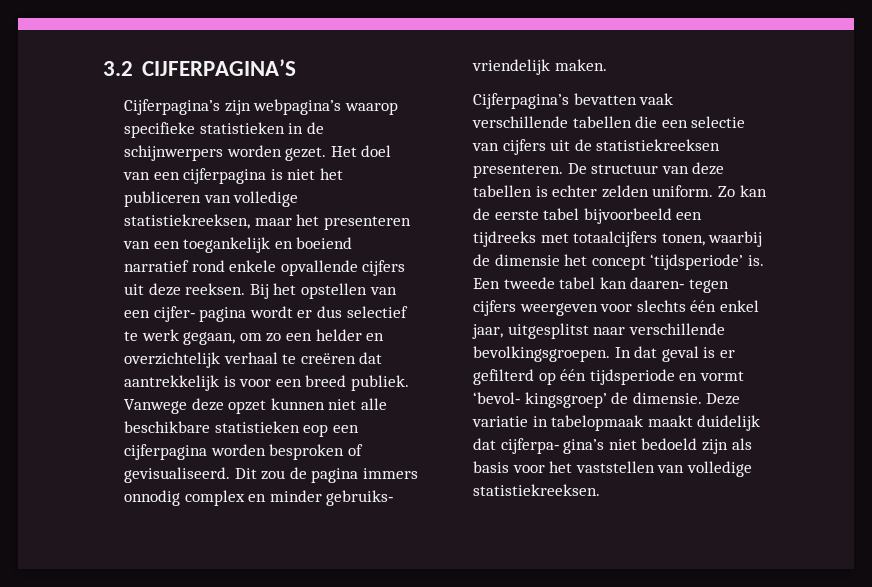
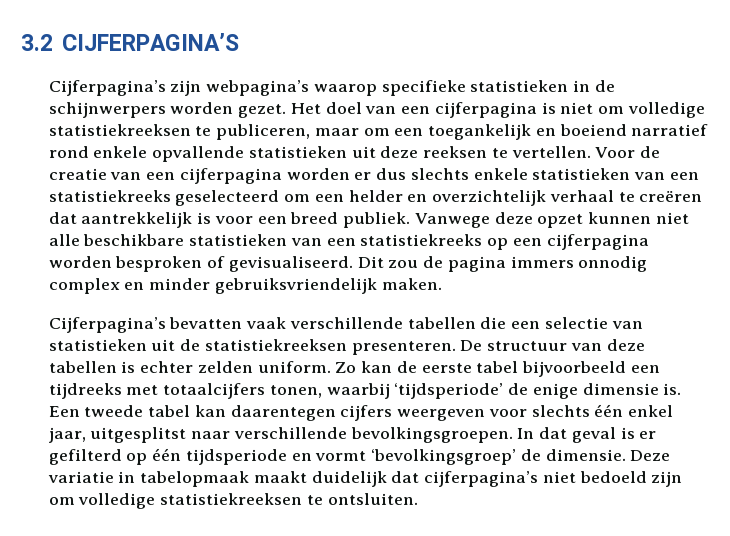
- Het doel van een cijferpagina is niet het publiceren van volledige statistiekreeksen, maar het presenteren van een toegankelijk en boeiend narratief rond enkele opvallende cijfers uit deze reeksen. Bij het opstellen van een cijfer‐ pagina wordt er dus selectief te werk gegaan, om zo een helder en overzichtelijk verhaal te creëren dat aantrekkelijk is voor een breed publiek.
+ Het doel van een cijferpagina is niet om volledige statistiekreeksen te publiceren, maar om een toegankelijk en boeiend narratief rond enkele opvallende statistieken uit deze reeksen te vertellen. Voor de creatie van een cijferpagina worden er dus slechts enkele statistieken van een statistiekreeks geselecteerd om een helder en overzichtelijk verhaal te creëren dat aantrekkelijk is voor een breed publiek.
- Vanwege deze opzet kunnen niet alle beschikbare statistieken eop een cijferpagina worden besproken of gevisualiseerd.
+ Vanwege deze opzet kunnen niet alle beschikbare statistieken van een statistiekreeks op een cijferpagina worden besproken of gevisualiseerd.
- Dit zou de pagina immers onnodig complex en minder gebruiks‐ vriendelijk maken.
+ Dit zou de pagina immers onnodig complex en minder gebruiksvriendelijk maken.
- Cijferpagina’s bevatten vaak verschillende tabellen die een selectie van cijfers uit de statistiekreeksen presenteren.
+ Cijferpagina’s bevatten vaak verschillende tabellen die een selectie van statistieken uit de statistiekreeksen presenteren.
- Zo kan de eerste tabel bijvoorbeeld een tijdreeks met totaalcijfers tonen, waarbij de dimensie het concept ‘tijdsperiode’ is.
+ Zo kan de eerste tabel bijvoorbeeld een tijdreeks met totaalcijfers tonen, waarbij ‘tijdsperiode’ de enige dimensie is.
- Een tweede tabel kan daaren‐ tegen cijfers weergeven voor slechts één enkel jaar, uitgesplitst naar verschillende bevolkingsgroepen.
+ Een tweede tabel kan daarentegen cijfers weergeven voor slechts één enkel jaar, uitgesplitst naar verschillende bevolkingsgroepen.
- In dat geval is er gefilterd op één tijdsperiode en vormt ‘bevol‐ kingsgroep’ de dimensie.
+ In dat geval is er gefilterd op één tijdsperiode en vormt ‘bevolkingsgroep’ de dimensie.
- Deze variatie in tabelopmaak maakt duidelijk dat cijferpa‐ gina’s niet bedoeld zijn als basis voor het vaststellen van volledige statistiekreeksen.
+ Deze variatie in tabelopmaak maakt duidelijk dat cijferpagina’s niet bedoeld zijn om volledige statistiekreeksen te ontsluiten.

